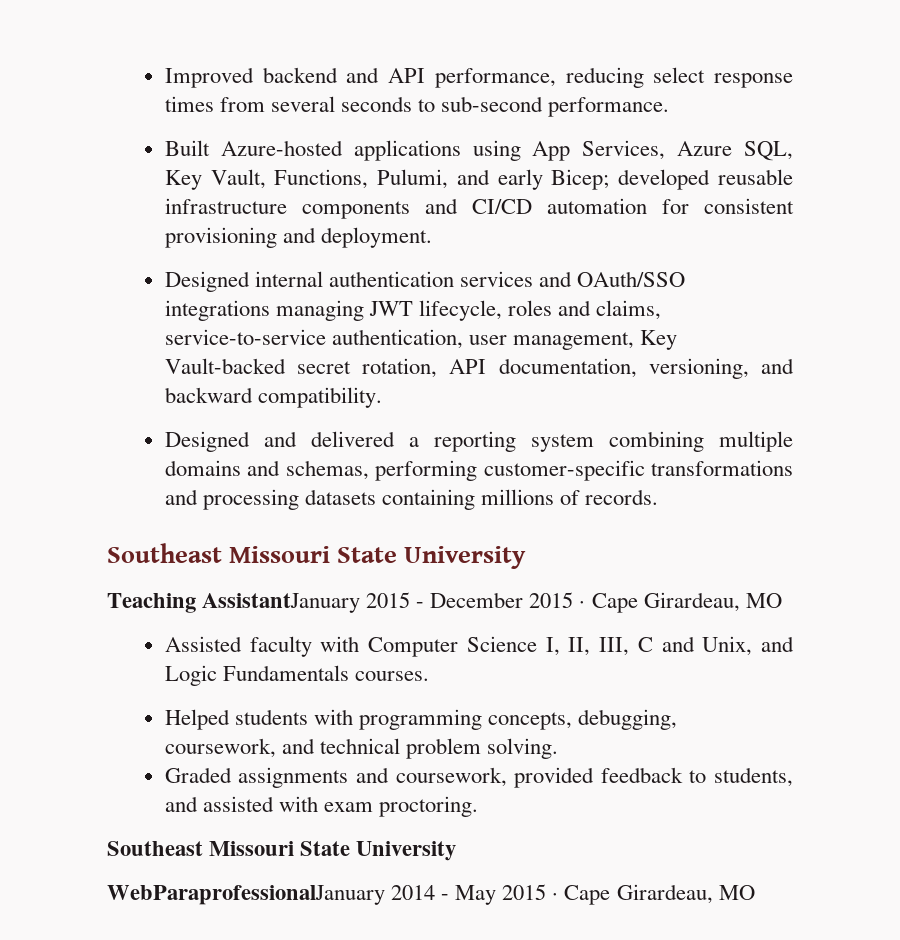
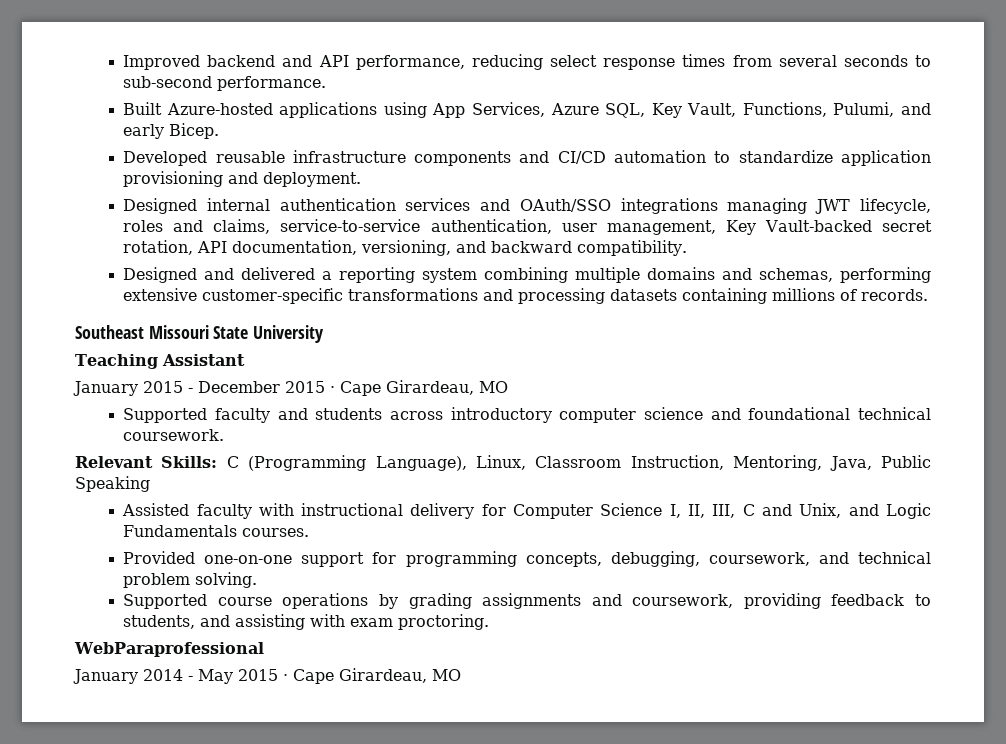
- Built Azure-hosted applications using App Services, Azure SQL, Key Vault, Functions, Pulumi, and early Bicep; developed reusable infrastructure components and CI/CD automation for consistent provisioning and deployment.
+ Built Azure-hosted applications using App Services, Azure SQL, Key Vault, Functions, Pulumi, and early Bicep.
+ Developed reusable infrastructure components and CI/CD automation to standardize application provisioning and deployment.
- Designed and delivered a reporting system combining multiple domains and schemas, performing customer-specific transformations and processing datasets containing millions of records.
+ Designed and delivered a reporting system combining multiple domains and schemas, performing extensive customer-specific transformations and processing datasets containing millions of records.
- Teaching AssistantJanuary 2015 - December 2015 · Cape Girardeau, MO
+ Teaching Assistant
+ January 2015 - December 2015 · Cape Girardeau, MO
+ Supported faculty and students across introductory computer science and foundational technical coursework.
+ Relevant Skills: C (Programming Language), Linux, Classroom Instruction, Mentoring, Java, Public Speaking
- Assisted faculty with Computer Science I, II, III, C and Unix, and Logic Fundamentals courses.
+ Assisted faculty with instructional delivery for Computer Science I, II, III, C and Unix, and Logic Fundamentals courses.
- Helped students with programming concepts, debugging, coursework, and technical problem solving.
+ Provided one-on-one support for programming concepts, debugging, coursework, and technical problem solving.
- Graded assignments and coursework, provided feedback to students, and assisted with exam proctoring.
- Southeast Missouri State University
- WebParaprofessionalJanuary 2014 - May 2015 · Cape Girardeau, MO
+ Supported course operations by grading assignments and coursework, providing feedback to students, and assisting with exam proctoring.
+ WebParaprofessional
+ January 2014 - May 2015 · Cape Girardeau, MO

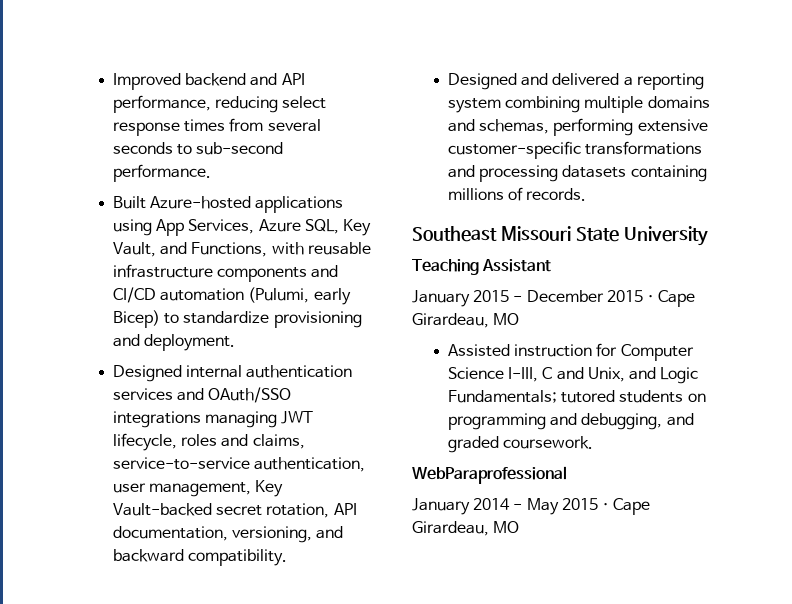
- Built Azure-hosted applications using App Services, Azure SQL, Key Vault, Functions, Pulumi, and early Bicep.
- Developed reusable infrastructure components and CI/CD automation to standardize application provisioning and deployment.
+ Built Azure-hosted applications using App Services, Azure SQL, Key Vault, and Functions, with reusable infrastructure components and CI/CD automation (Pulumi, early Bicep) to standardize provisioning and deployment.
- Supported faculty and students across introductory computer science and foundational technical coursework.
- Relevant Skills: C (Programming Language), Linux, Classroom Instruction, Mentoring, Java, Public Speaking
- Assisted faculty with instructional delivery for Computer Science I, II, III, C and Unix, and Logic Fundamentals courses.
- Provided one-on-one support for programming concepts, debugging, coursework, and technical problem solving.
- Supported course operations by grading assignments and coursework, providing feedback to students, and assisting with exam proctoring.
+ Assisted instruction for Computer Science I-III, C and Unix, and Logic Fundamentals; tutored students on programming and debugging, and graded coursework.

